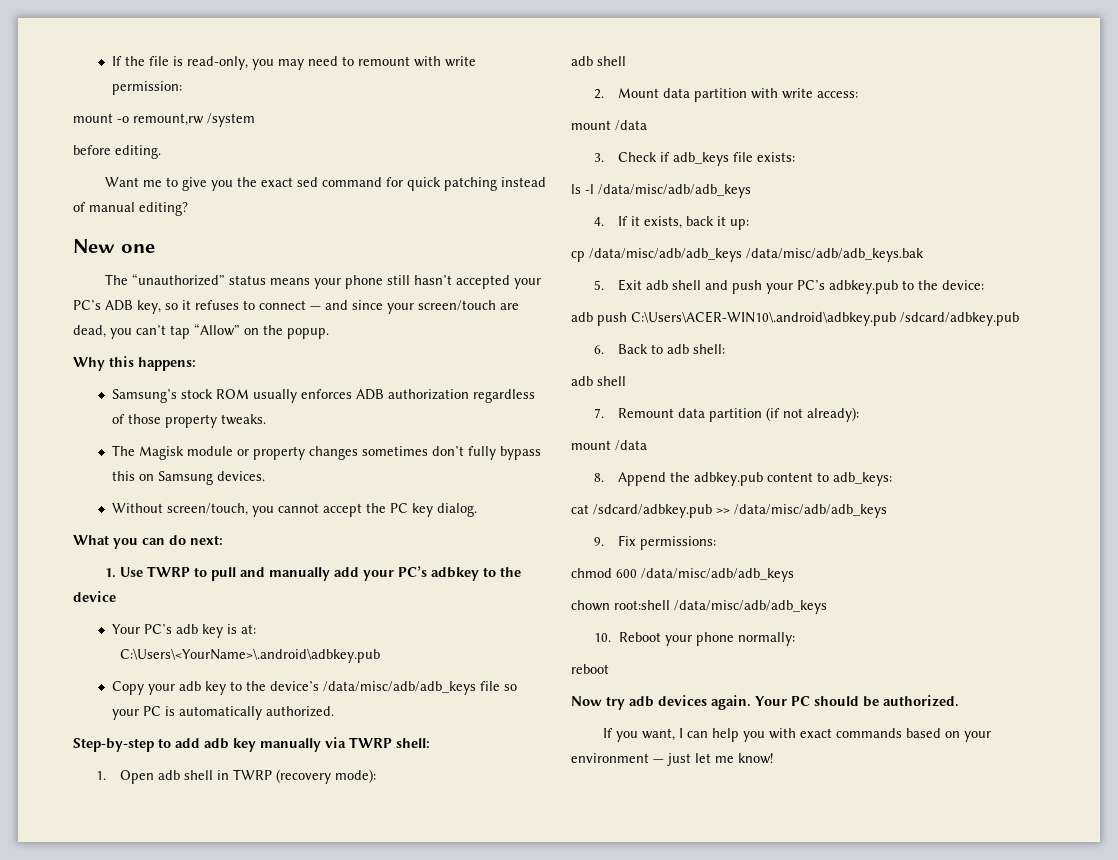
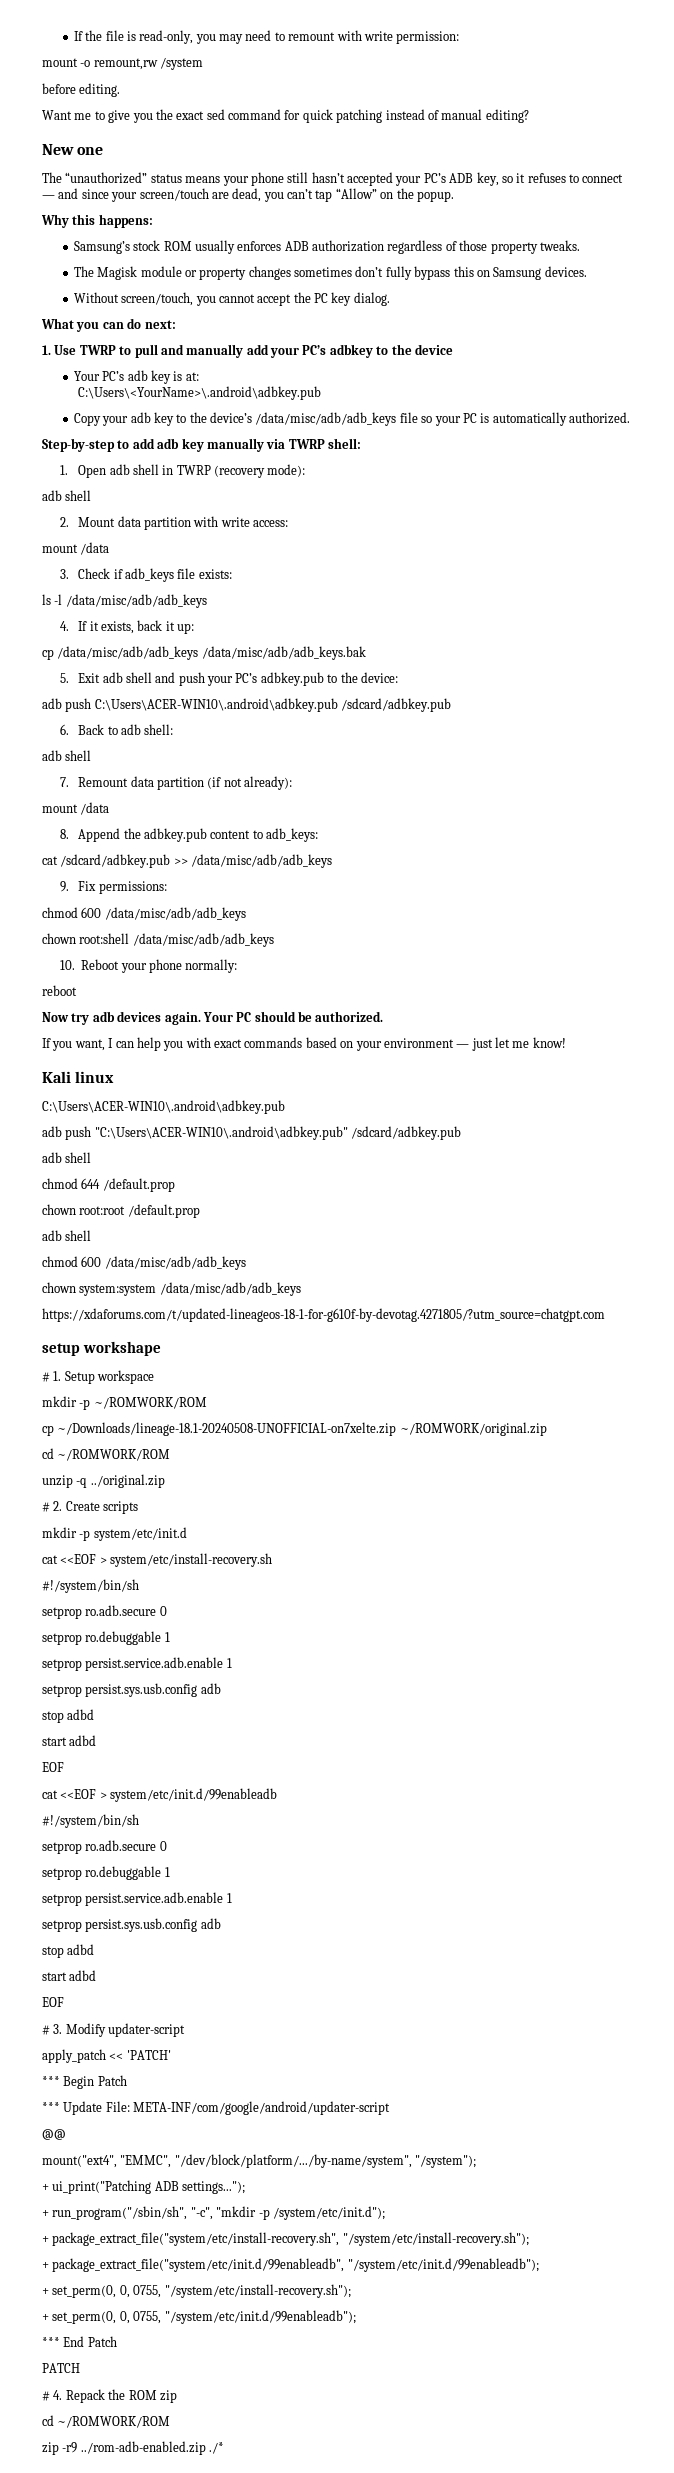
+ Kali linux
+ C:\Users\ACER-WIN10\.android\adbkey.pub
+ adb push "C:\Users\ACER-WIN10\.android\adbkey.pub" /sdcard/adbkey.pub
+ adb shell
+ chmod 644 /default.prop
+ chown root:root /default.prop
+ adb shell
+ chmod 600 /data/misc/adb/adb_keys
+ chown system:system /data/misc/adb/adb_keys
+ https://xdaforums.com/t/updated-lineageos-18-1-for-g610f-by-devotag.4271805/?utm_source=chatgpt.com
+ setup workshape
+ # 1. Setup workspace
+ mkdir -p ~/ROMWORK/ROM
+ cp ~/Downloads/lineage-18.1-20240508-UNOFFICIAL-on7xelte.zip ~/ROMWORK/original.zip
+ cd ~/ROMWORK/ROM
+ unzip -q ../original.zip
+ # 2. Create scripts
+ mkdir -p system/etc/init.d
+ cat <<EOF > system/etc/install-recovery.sh
+ #!/system/bin/sh
+ setprop ro.adb.secure 0
+ setprop ro.debuggable 1
+ setprop persist.service.adb.enable 1
+ setprop persist.sys.usb.config adb
+ stop adbd
+ start adbd
+ EOF
+ cat <<EOF > system/etc/init.d/99enableadb
+ #!/system/bin/sh
+ setprop ro.adb.secure 0
+ setprop ro.debuggable 1
+ setprop persist.service.adb.enable 1
+ setprop persist.sys.usb.config adb
+ stop adbd
+ start adbd
+ EOF
+ # 3. Modify updater-script
+ apply_patch << 'PATCH'
+ *** Begin Patch
+ *** Update File: META-INF/com/google/android/updater-script
+ @@
+ mount("ext4", "EMMC", "/dev/block/platform/.../by-name/system", "/system");
+ + ui_print("Patching ADB settings...");
+ + run_program("/sbin/sh", "-c", "mkdir -p /system/etc/init.d");
+ + package_extract_file("system/etc/install-recovery.sh", "/system/etc/install-recovery.sh");
+ + package_extract_file("system/etc/init.d/99enableadb", "/system/etc/init.d/99enableadb");
+ + set_perm(0, 0, 0755, "/system/etc/install-recovery.sh");
+ + set_perm(0, 0, 0755, "/system/etc/init.d/99enableadb");
+ *** End Patch
+ PATCH
+ # 4. Repack the ROM zip
+ cd ~/ROMWORK/ROM
+ zip -r9 ../rom-adb-enabled.zip ./*

